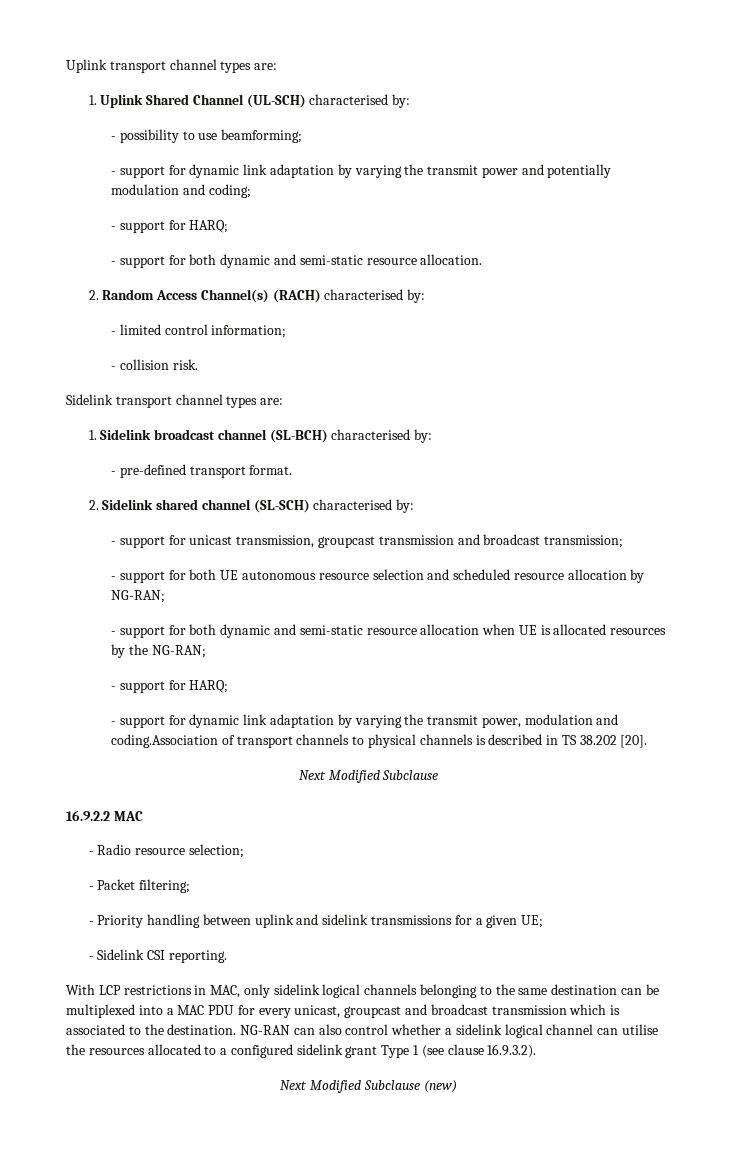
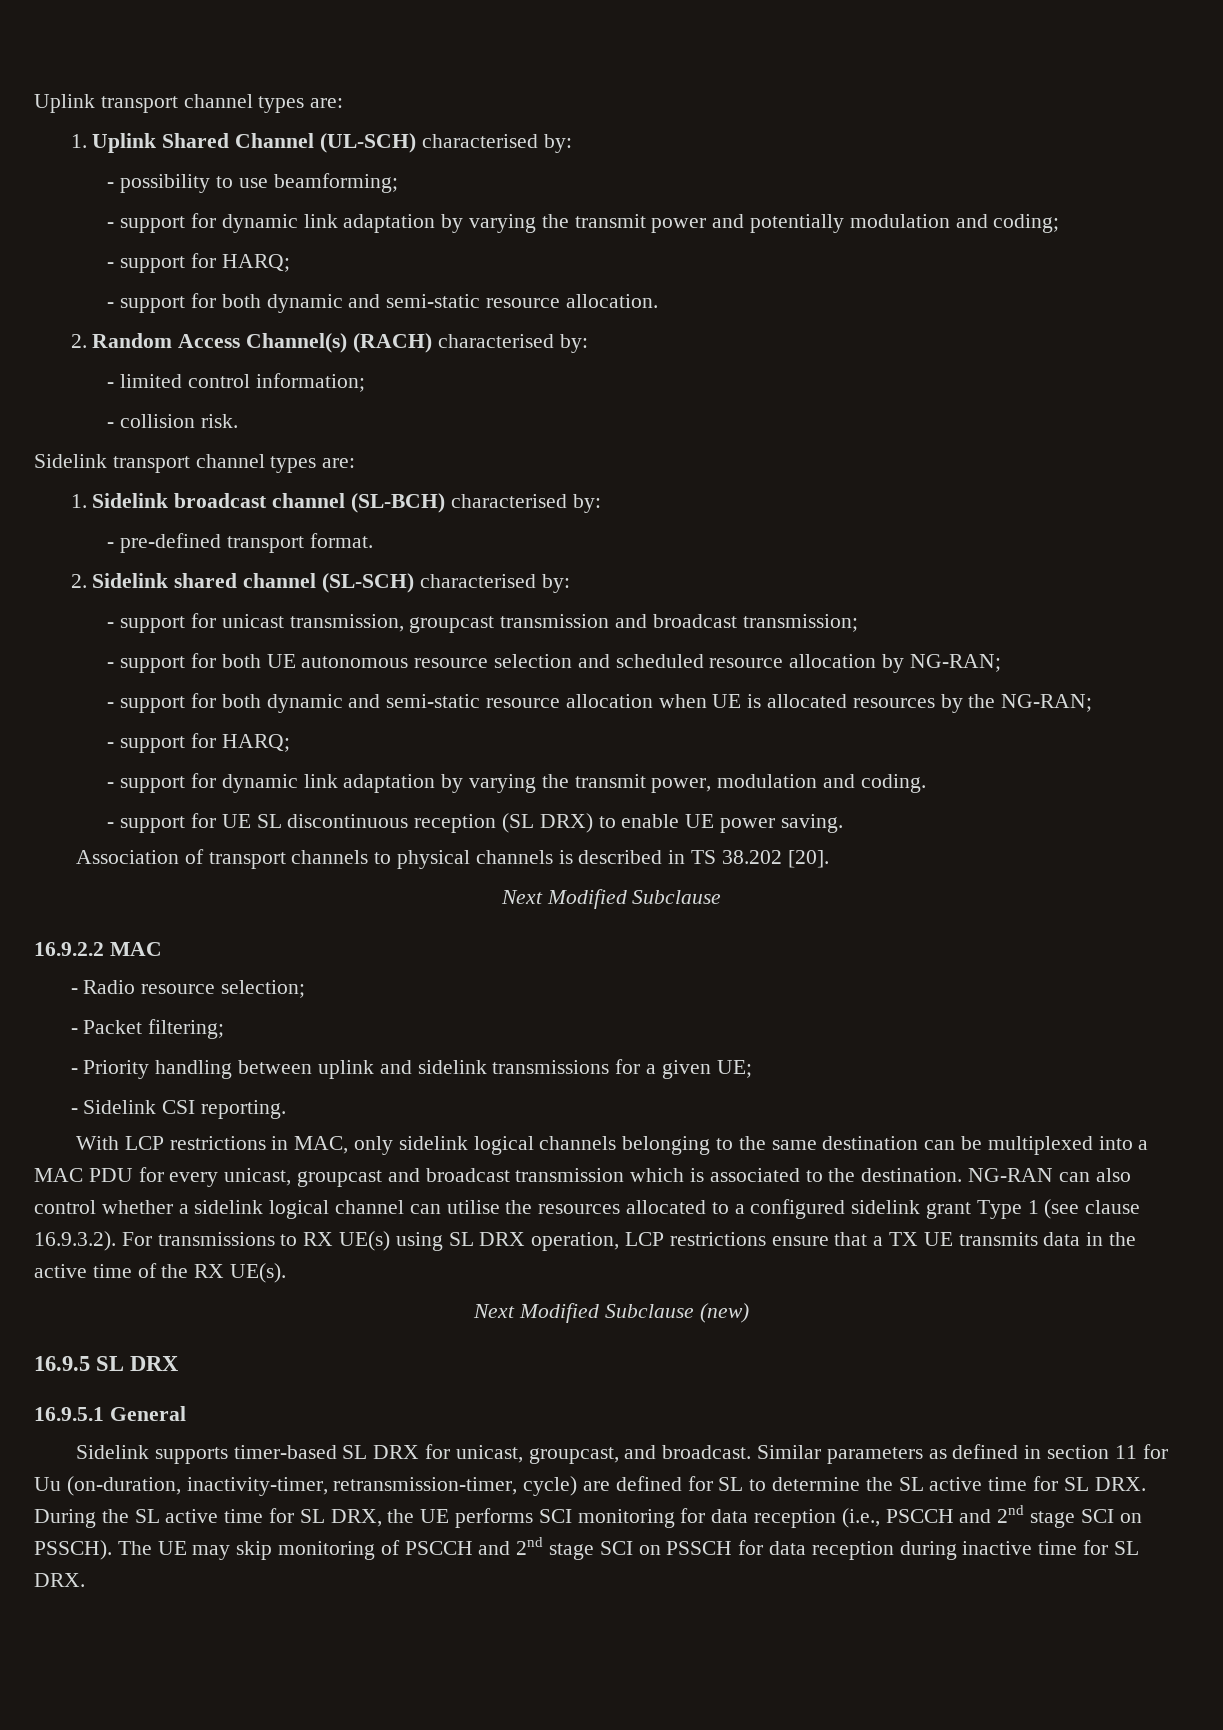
- - support for dynamic link adaptation by varying the transmit power, modulation and coding.Association of transport channels to physical channels is described in TS 38.202 [20].
+ - support for dynamic link adaptation by varying the transmit power, modulation and coding.
+ - support for UE SL discontinuous reception (SL DRX) to enable UE power saving.
+ Association of transport channels to physical channels is described in TS 38.202 [20].
- NG-RAN can also control whether a sidelink logical channel can utilise the resources allocated to a configured sidelink grant Type 1 (see clause 16.9.3.2).
+ NG-RAN can also control whether a sidelink logical channel can utilise the resources allocated to a configured sidelink grant Type 1 (see clause 16.9.3.2). For transmissions to RX UE(s) using SL DRX operation, LCP restrictions ensure that a TX UE transmits data in the active time of the RX UE(s).
  Next Modified Subclause (new)
+ 16.9.5 SL DRX
+ 16.9.5.1 General
+ Sidelink supports timer-based SL DRX for unicast, groupcast, and broadcast. Similar parameters as defined in section 11 for Uu (on-duration, inactivity-timer, retransmission-timer, cycle) are defined for SL to determine the SL active time for SL DRX. During the SL active time for SL DRX, the UE performs SCI monitoring for data reception (i.e., PSCCH and 2nd stage SCI on PSSCH). The UE may skip monitoring of PSCCH and 2nd stage SCI on PSSCH for data reception during inactive time for SL DRX.

